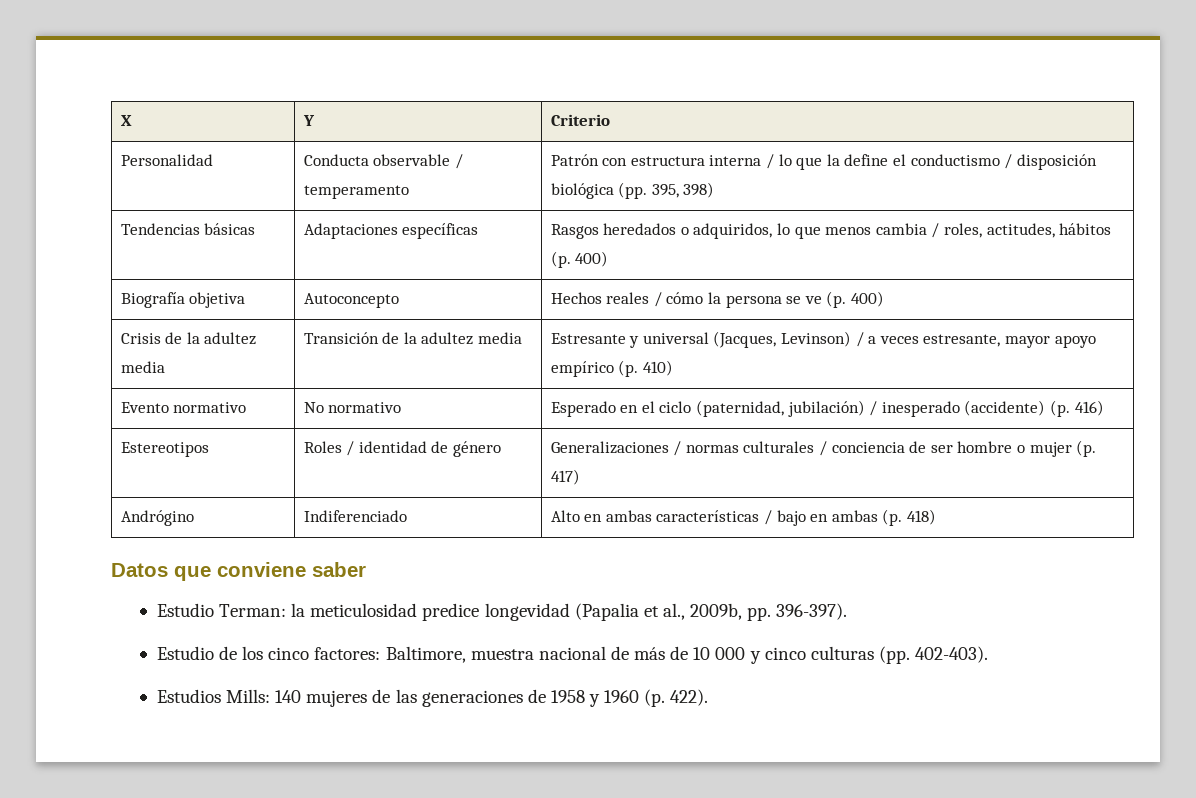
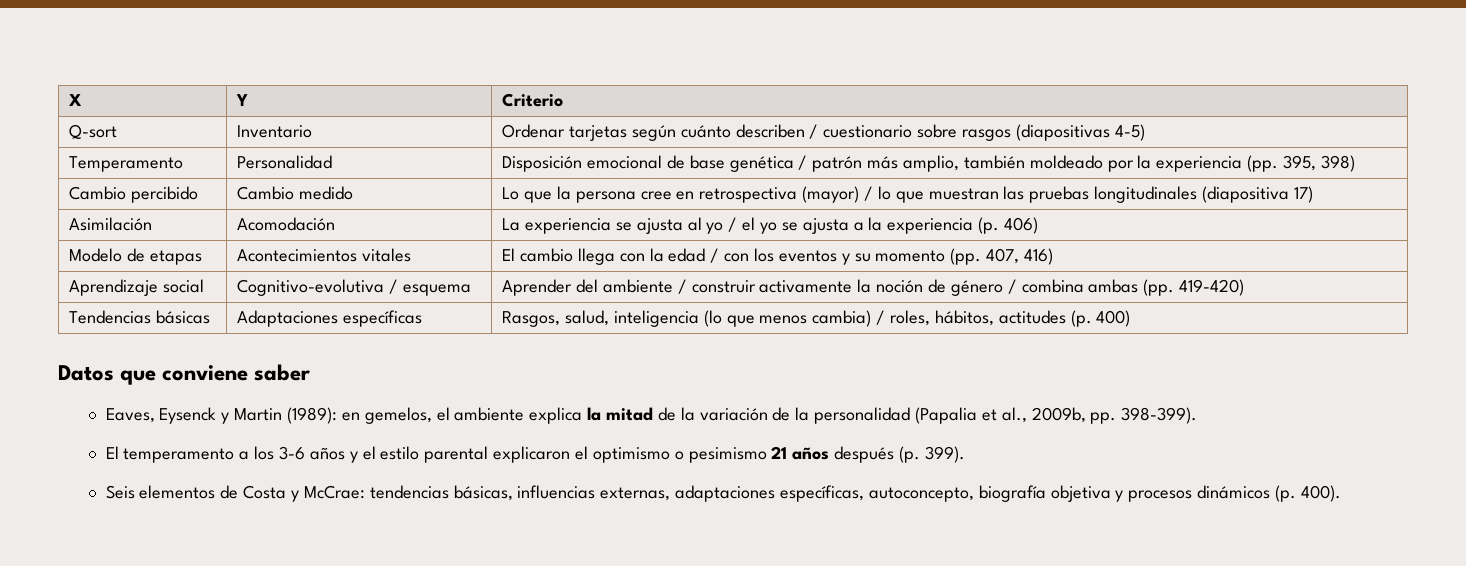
- Personalidad | Conducta observable / temperamento | Patrón con estructura interna / lo que la define el conductismo / disposición biológica (pp. 395, 398)
+ Q-sort | Inventario | Ordenar tarjetas según cuánto describen / cuestionario sobre rasgos (diapositivas 4-5)
+ Temperamento | Personalidad | Disposición emocional de base genética / patrón más amplio, también moldeado por la experiencia (pp. 395, 398)
+ Cambio percibido | Cambio medido | Lo que la persona cree en retrospectiva (mayor) / lo que muestran las pruebas longitudinales (diapositiva 17)
+ Asimilación | Acomodación | La experiencia se ajusta al yo / el yo se ajusta a la experiencia (p. 406)
+ Modelo de etapas | Acontecimientos vitales | El cambio llega con la edad / con los eventos y su momento (pp. 407, 416)
+ Aprendizaje social | Cognitivo-evolutiva / esquema | Aprender del ambiente / construir activamente la noción de género / combina ambas (pp. 419-420)
- Tendencias básicas | Adaptaciones específicas | Rasgos heredados o adquiridos, lo que menos cambia / roles, actitudes, hábitos (p. 400)
- Biografía objetiva | Autoconcepto | Hechos reales / cómo la persona se ve (p. 400)
- Crisis de la adultez media | Transición de la adultez media | Estresante y universal (Jacques, Levinson) / a veces estresante, mayor apoyo empírico (p. 410)
- Evento normativo | No normativo | Esperado en el ciclo (paternidad, jubilación) / inesperado (accidente) (p. 416)
- Estereotipos | Roles / identidad de género | Generalizaciones / normas culturales / conciencia de ser hombre o mujer (p. 417)
- Andrógino | Indiferenciado | Alto en ambas características / bajo en ambas (p. 418)
+ Tendencias básicas | Adaptaciones específicas | Rasgos, salud, inteligencia (lo que menos cambia) / roles, hábitos, actitudes (p. 400)
  Datos que conviene saber
- Estudio Terman: la meticulosidad predice longevidad (Papalia et al., 2009b, pp. 396-397).
- Estudio de los cinco factores: Baltimore, muestra nacional de más de 10 000 y cinco culturas (pp. 402-403).
- Estudios Mills: 140 mujeres de las generaciones de 1958 y 1960 (p. 422).
+ Eaves, Eysenck y Martin (1989): en gemelos, el ambiente explica la mitad de la variación de la personalidad (Papalia et al., 2009b, pp. 398-399).
+ El temperamento a los 3-6 años y el estilo parental explicaron el optimismo o pesimismo 21 años después (p. 399).
+ Seis elementos de Costa y McCrae: tendencias básicas, influencias externas, adaptaciones específicas, autoconcepto, biografía objetiva y procesos dinámicos (p. 400).

